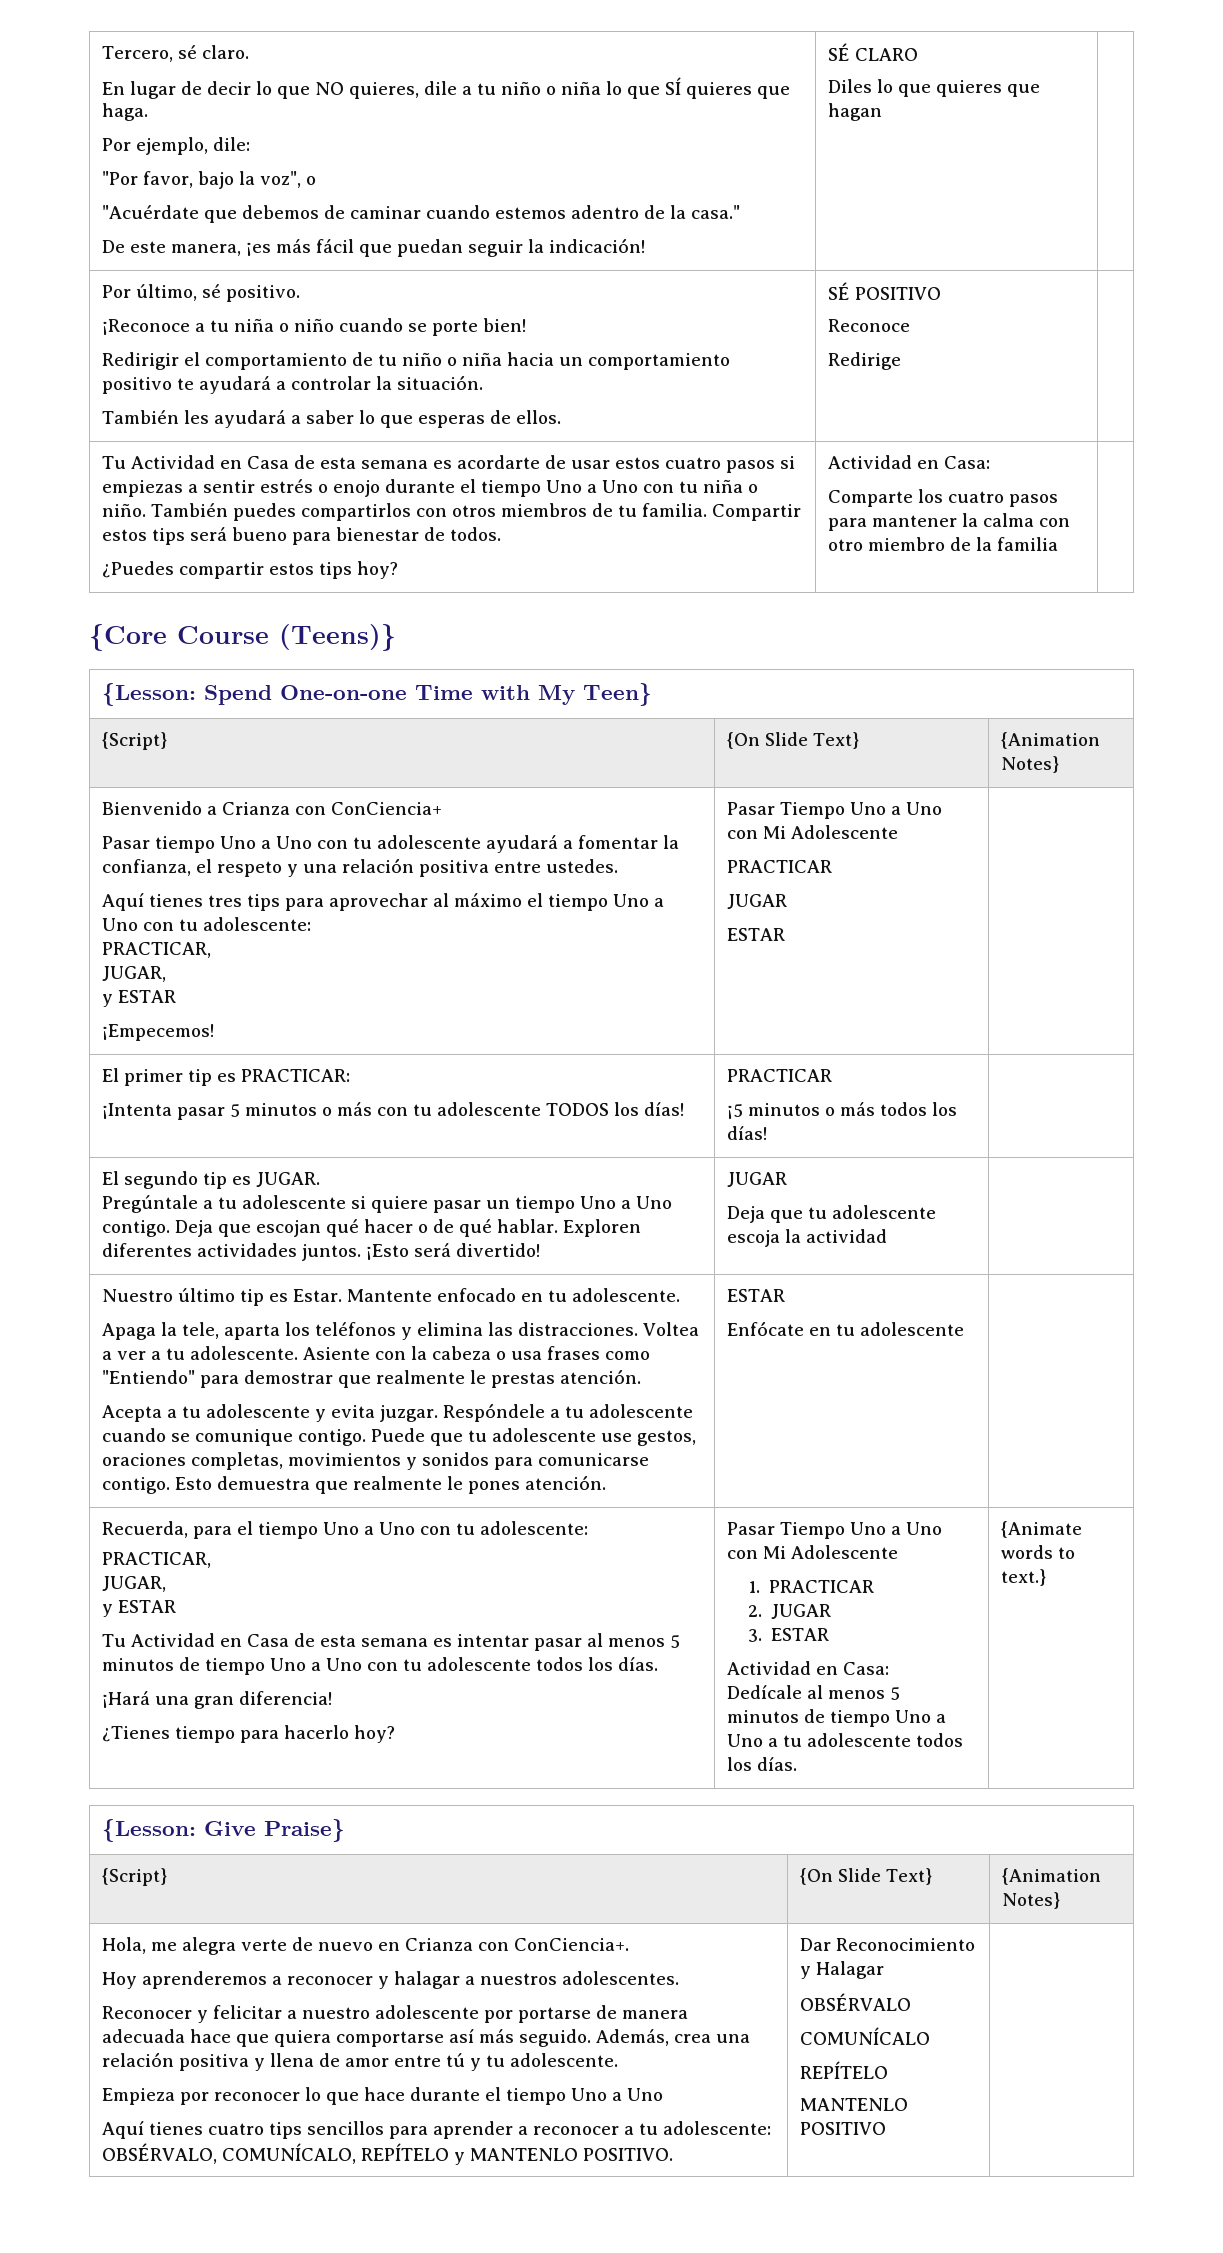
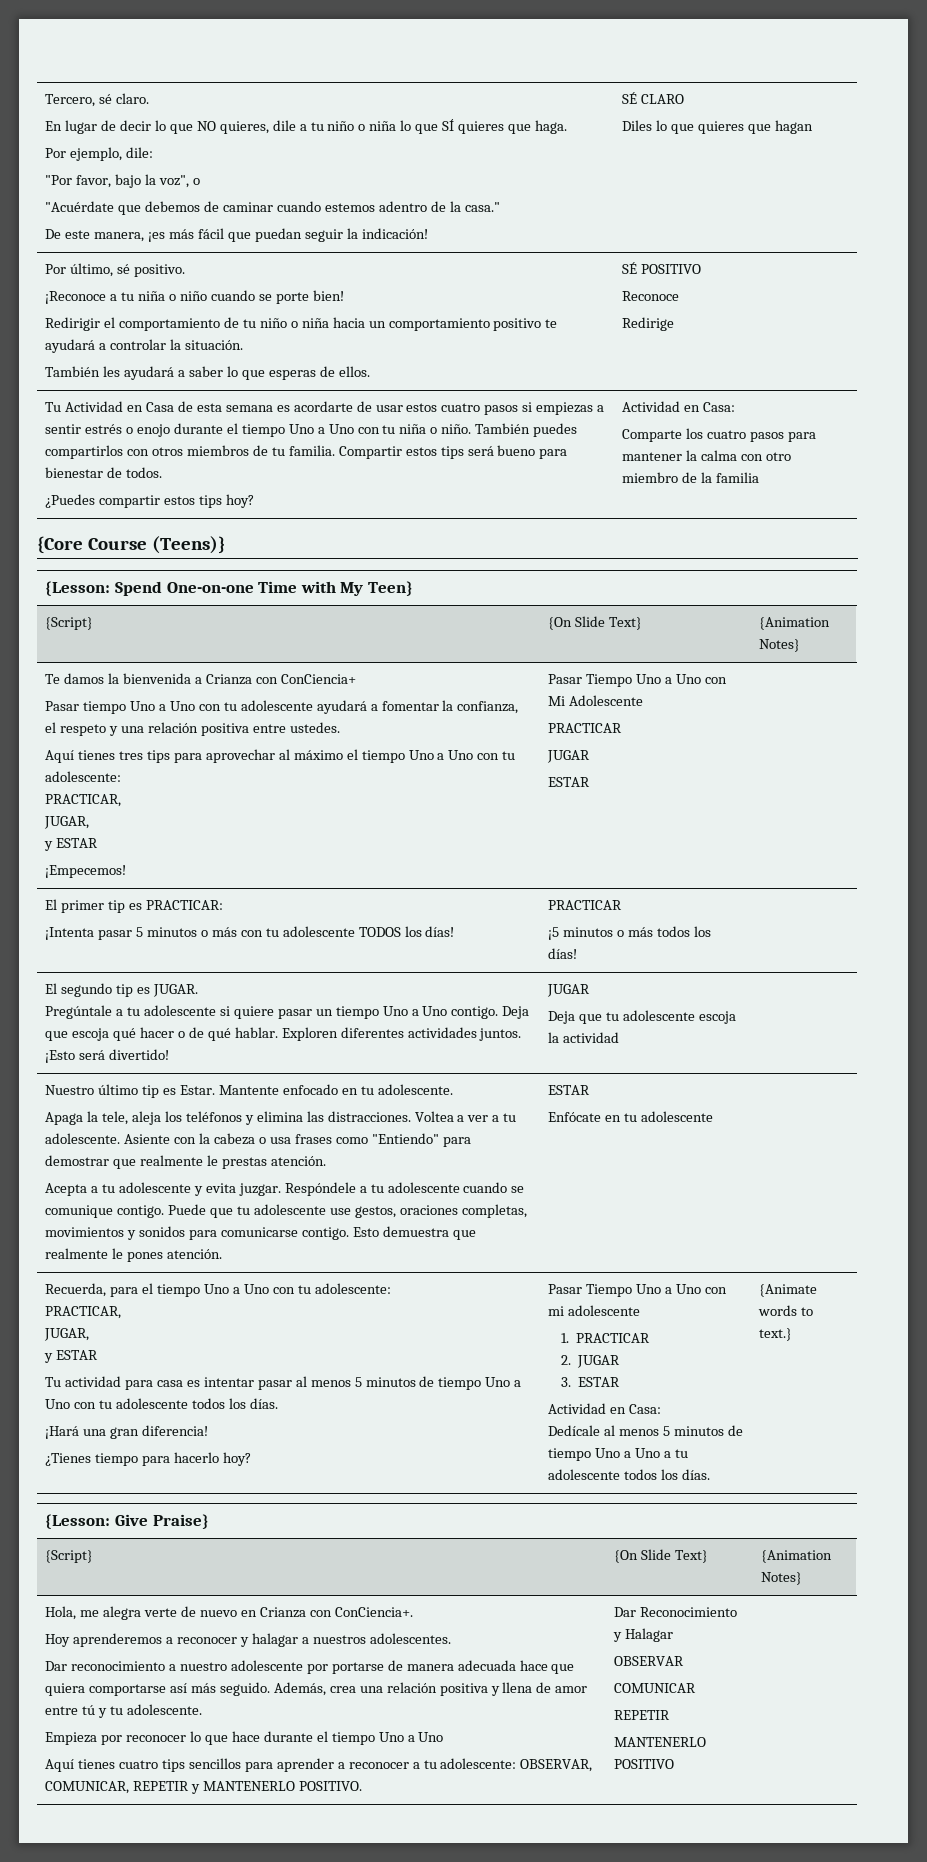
- Bienvenido a Crianza con ConCiencia+
+ Te damos la bienvenida a Crianza con ConCiencia+
- Deja que escojan qué hacer o de qué hablar.
+ Deja que escoja qué hacer o de qué hablar.
- Apaga la tele, aparta los teléfonos y elimina las distracciones.
+ Apaga la tele, aleja los teléfonos y elimina las distracciones.
- Tu Actividad en Casa de esta semana es intentar pasar al menos 5 minutos de tiempo Uno a Uno con tu adolescente todos los días.
+ Tu actividad para casa es intentar pasar al menos 5 minutos de tiempo Uno a Uno con tu adolescente todos los días.
- ¿Tienes tiempo para hacerlo hoy? | Pasar Tiempo Uno a Uno con Mi Adolescente
+ ¿Tienes tiempo para hacerlo hoy? | Pasar Tiempo Uno a Uno con mi adolescente
- Reconocer y felicitar a nuestro adolescente por portarse de manera adecuada hace que quiera comportarse así más seguido.
+ Dar reconocimiento a nuestro adolescente por portarse de manera adecuada hace que quiera comportarse así más seguido.
- Aquí tienes cuatro tips sencillos para aprender a reconocer a tu adolescente: OBSÉRVALO, COMUNÍCALO, REPÍTELO y MANTENLO POSITIVO.
+ Aquí tienes cuatro tips sencillos para aprender a reconocer a tu adolescente: OBSERVAR, COMUNICAR, REPETIR y MANTENERLO POSITIVO.
- OBSÉRVALO
- COMUNÍCALO
- REPÍTELO
- MANTENLO POSITIVO
+ OBSERVAR
+ COMUNICAR
+ REPETIR
+ MANTENERLO POSITIVO

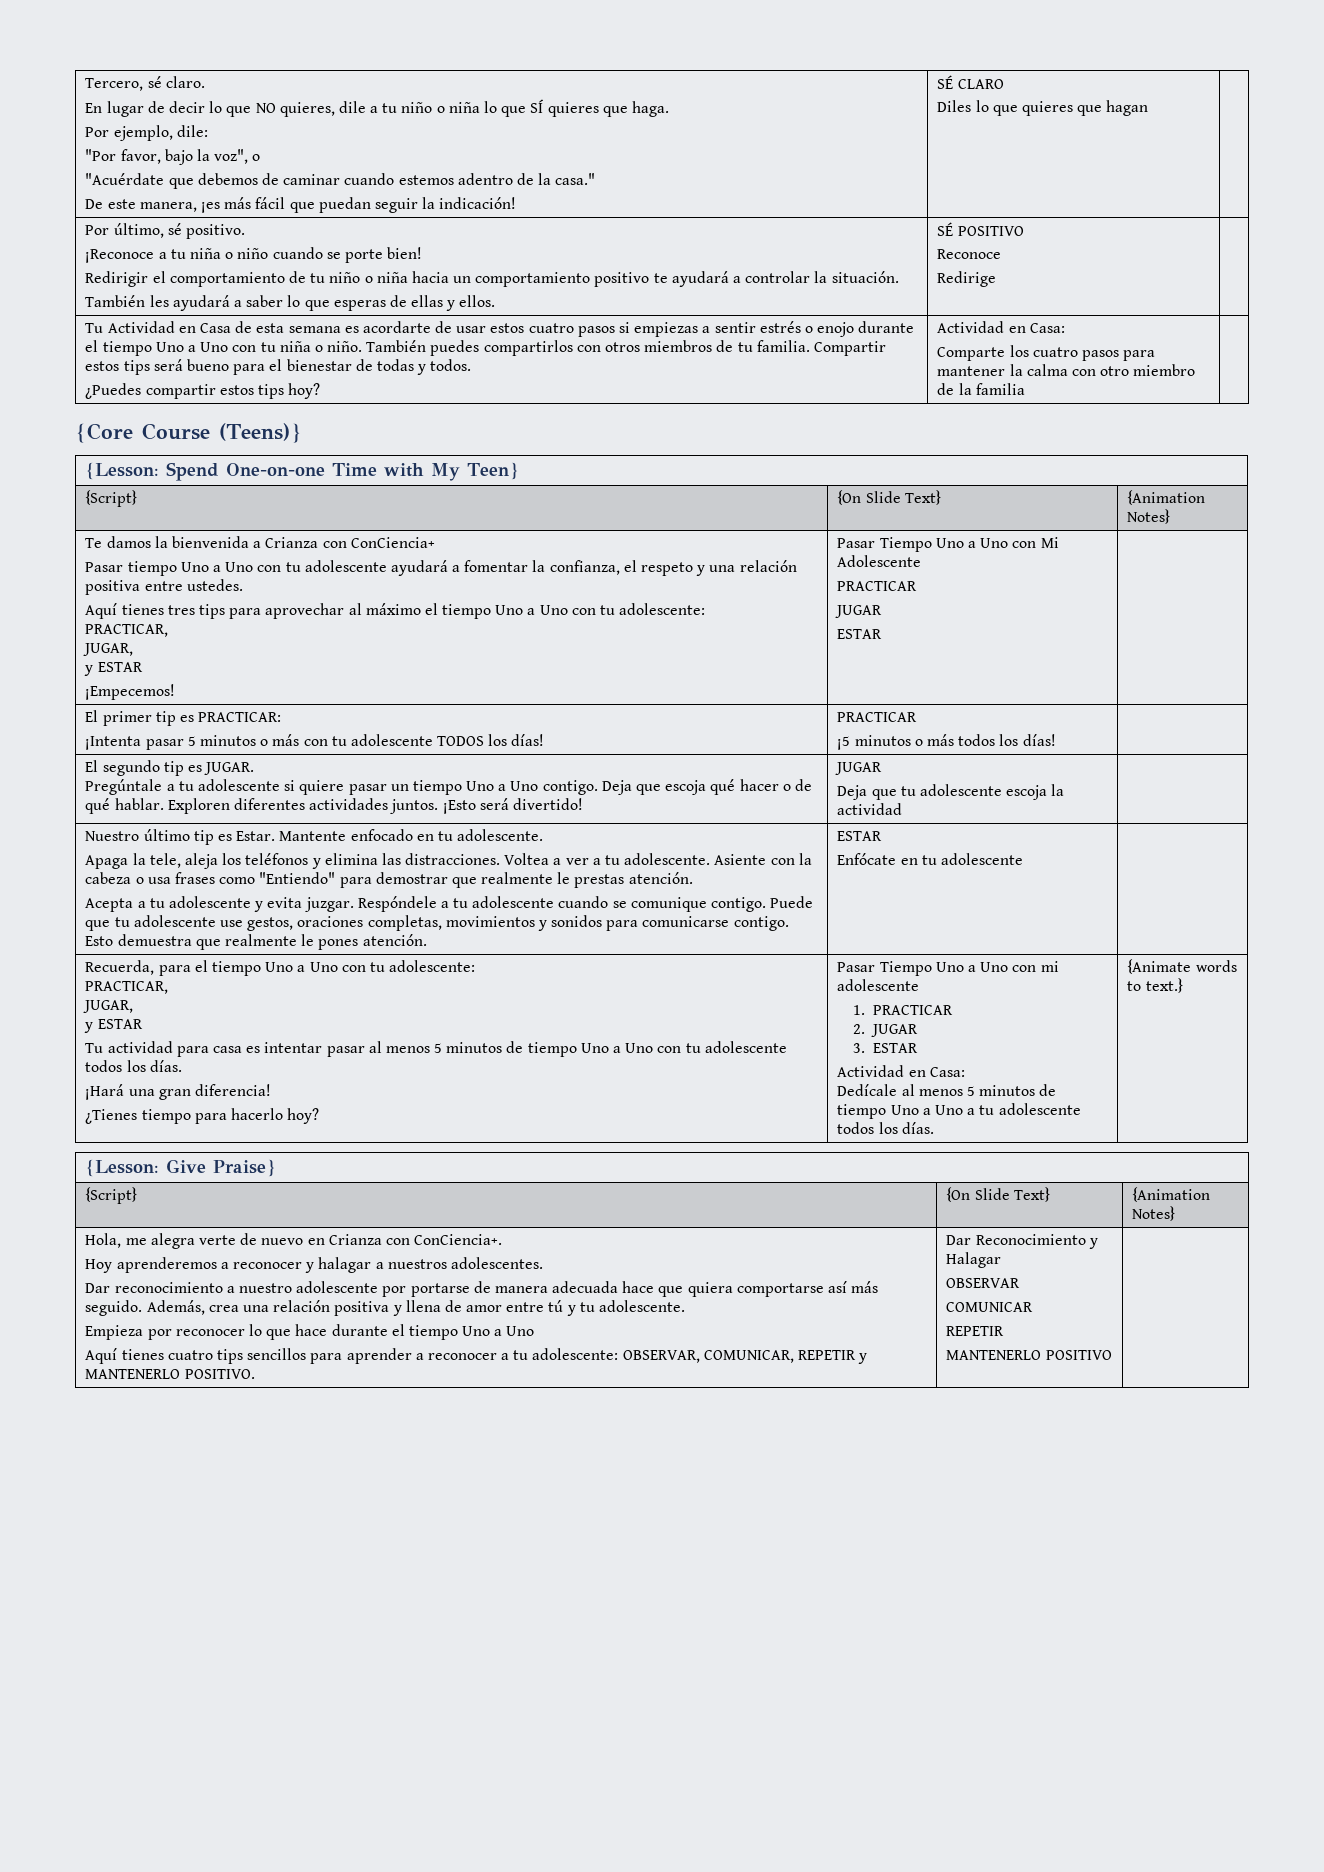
- También les ayudará a saber lo que esperas de ellos.
+ También les ayudará a saber lo que esperas de ellas y ellos.
- Compartir estos tips será bueno para bienestar de todos.
+ Compartir estos tips será bueno para el bienestar de todas y todos.

